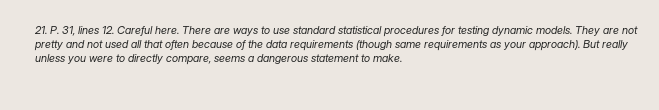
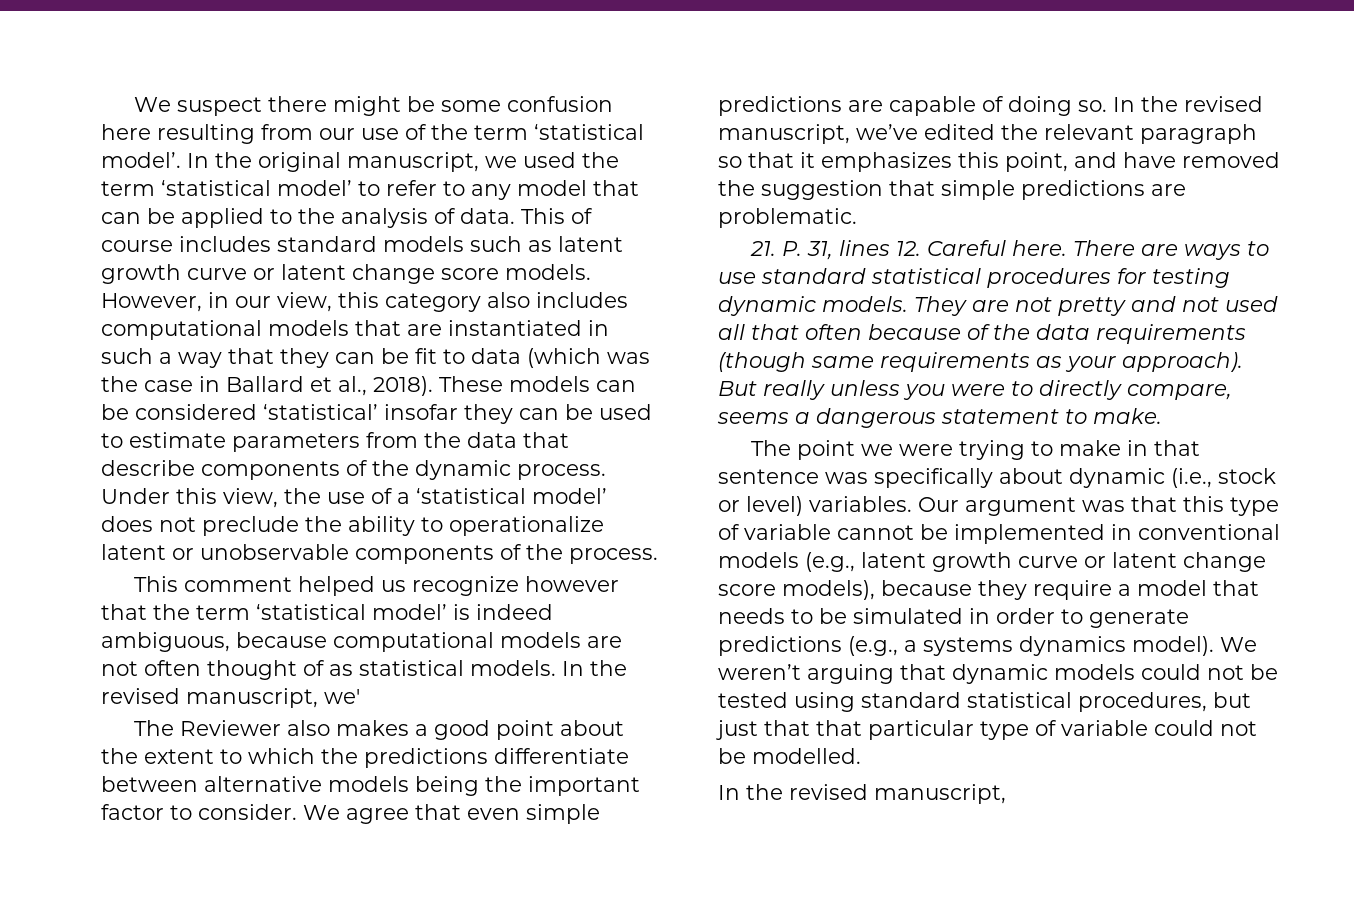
+ We suspect there might be some confusion here resulting from our use of the term ‘statistical model’. In the original manuscript, we used the term ‘statistical model’ to refer to any model that can be applied to the analysis of data. This of course includes standard models such as latent growth curve or latent change score models. However, in our view, this category also includes computational models that are instantiated in such a way that they can be fit to data (which was the case in Ballard et al., 2018). These models can be considered ‘statistical’ insofar they can be used to estimate parameters from the data that describe components of the dynamic process. Under this view, the use of a ‘statistical model’ does not preclude the ability to operationalize latent or unobservable components of the process.
+ This comment helped us recognize however that the term ‘statistical model’ is indeed ambiguous, because computational models are not often thought of as statistical models. In the revised manuscript, we'
+ The Reviewer also makes a good point about the extent to which the predictions differentiate between alternative models being the important factor to consider. We agree that even simple predictions are capable of doing so. In the revised manuscript, we’ve edited the relevant paragraph so that it emphasizes this point, and have removed the suggestion that simple predictions are problematic.
+ The point we were trying to make in that sentence was specifically about dynamic (i.e., stock or level) variables. Our argument was that this type of variable cannot be implemented in conventional models (e.g., latent growth curve or latent change score models), because they require a model that needs to be simulated in order to generate predictions (e.g., a systems dynamics model). We weren’t arguing that dynamic models could not be tested using standard statistical procedures, but just that that particular type of variable could not be modelled.
+ In the revised manuscript,

